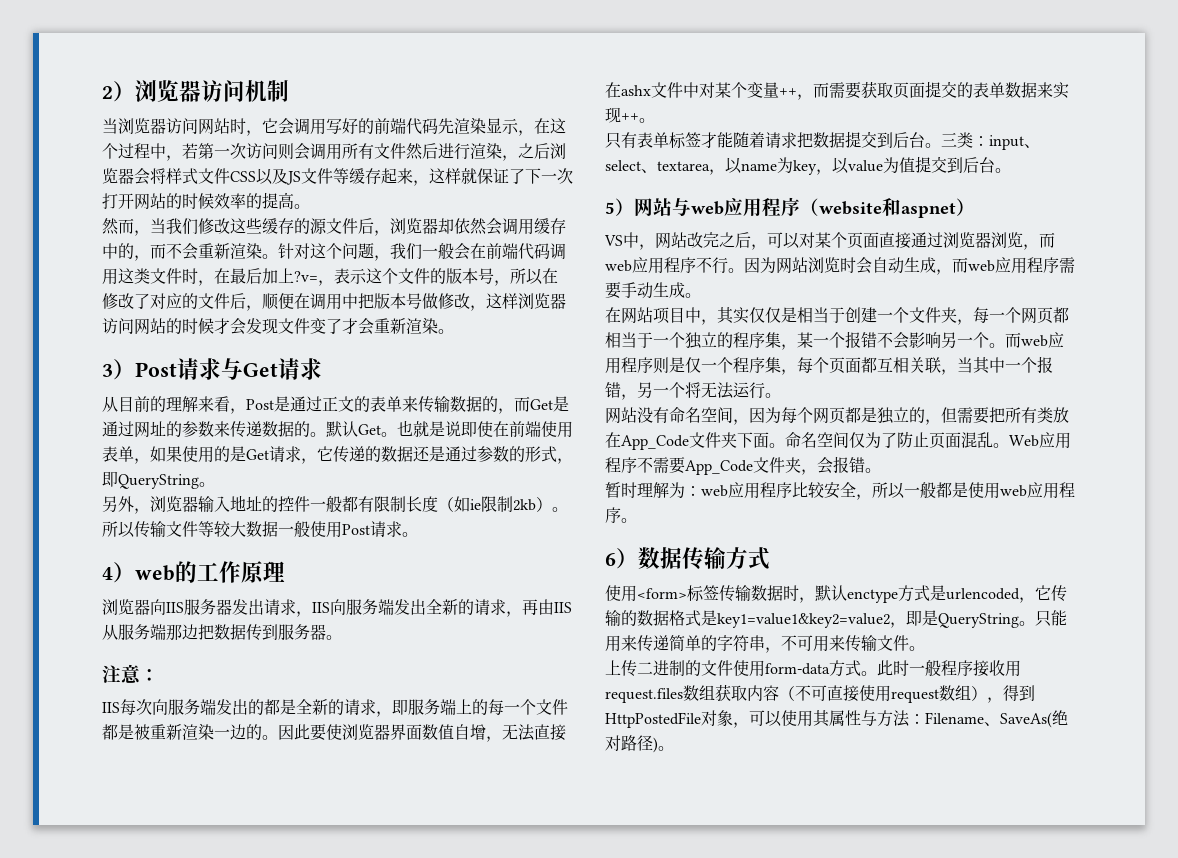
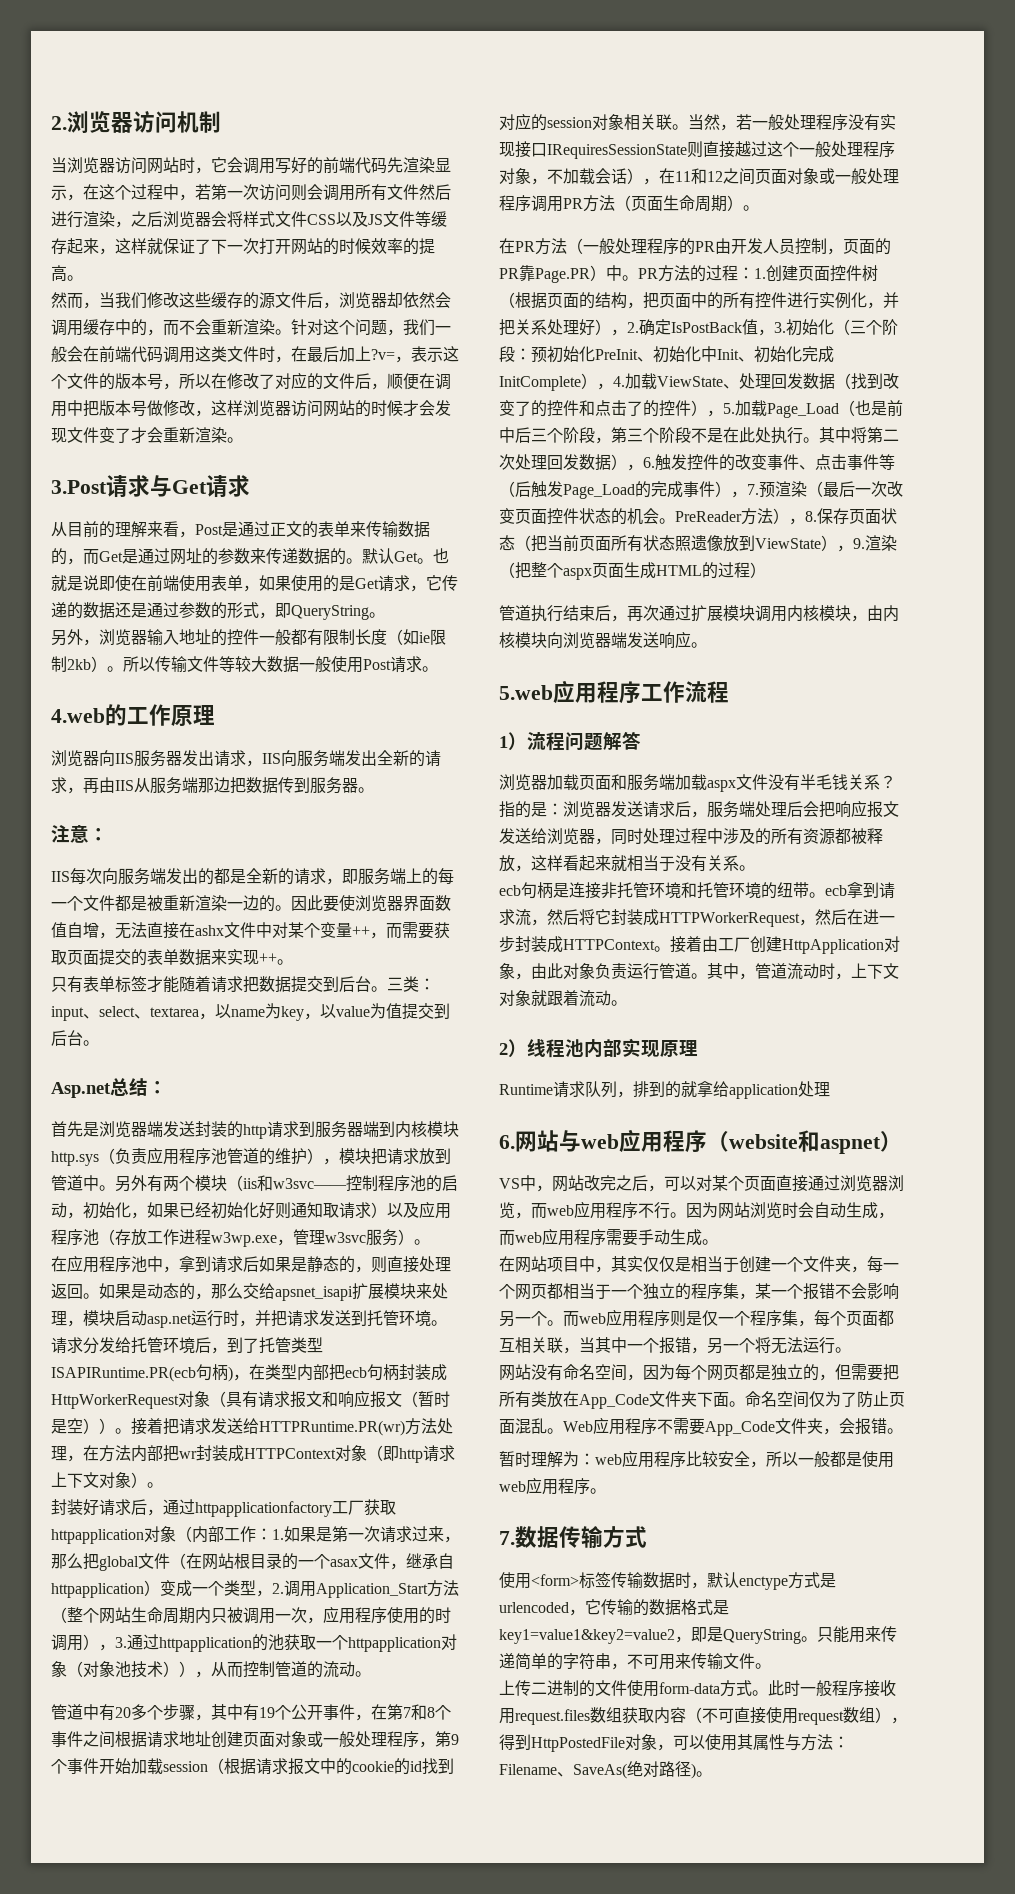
- 2）浏览器访问机制
+ 2.浏览器访问机制
- 3）Post请求与Get请求
+ 3.Post请求与Get请求
- 4）web的工作原理
+ 4.web的工作原理
- 5）网站与web应用程序（website和aspnet）
+ Asp.net总结：
+ 首先是浏览器端发送封装的http请求到服务器端到内核模块http.sys（负责应用程序池管道的维护），模块把请求放到管道中。另外有两个模块（iis和w3svc——控制程序池的启动，初始化，如果已经初始化好则通知取请求）以及应用程序池（存放工作进程w3wp.exe，管理w3svc服务）。
+ 在应用程序池中，拿到请求后如果是静态的，则直接处理返回。如果是动态的，那么交给apsnet_isapi扩展模块来处理，模块启动asp.net运行时，并把请求发送到托管环境。请求分发给托管环境后，到了托管类型ISAPIRuntime.PR(ecb句柄)，在类型内部把ecb句柄封装成HttpWorkerRequest对象（具有请求报文和响应报文（暂时是空））。接着把请求发送给HTTPRuntime.PR(wr)方法处理，在方法内部把wr封装成HTTPContext对象（即http请求上下文对象）。
+ 封装好请求后，通过httpapplicationfactory工厂获取httpapplication对象（内部工作：1.如果是第一次请求过来，那么把global文件（在网站根目录的一个asax文件，继承自httpapplication）变成一个类型，2.调用Application_Start方法（整个网站生命周期内只被调用一次，应用程序使用的时调用），3.通过httpapplication的池获取一个httpapplication对象（对象池技术）），从而控制管道的流动。
+ 管道中有20多个步骤，其中有19个公开事件，在第7和8个事件之间根据请求地址创建页面对象或一般处理程序，第9个事件开始加载session（根据请求报文中的cookie的id找到对应的session对象相关联。当然，若一般处理程序没有实现接口IRequiresSessionState则直接越过这个一般处理程序对象，不加载会话），在11和12之间页面对象或一般处理程序调用PR方法（页面生命周期）。
+ 在PR方法（一般处理程序的PR由开发人员控制，页面的PR靠Page.PR）中。PR方法的过程：1.创建页面控件树（根据页面的结构，把页面中的所有控件进行实例化，并把关系处理好），2.确定IsPostBack值，3.初始化（三个阶段：预初始化PreInit、初始化中Init、初始化完成InitComplete），4.加载ViewState、处理回发数据（找到改变了的控件和点击了的控件），5.加载Page_Load（也是前中后三个阶段，第三个阶段不是在此处执行。其中将第二次处理回发数据），6.触发控件的改变事件、点击事件等（后触发Page_Load的完成事件），7.预渲染（最后一次改变页面控件状态的机会。PreReader方法），8.保存页面状态（把当前页面所有状态照遗像放到ViewState），9.渲染（把整个aspx页面生成HTML的过程）
+ 管道执行结束后，再次通过扩展模块调用内核模块，由内核模块向浏览器端发送响应。
+ 5.web应用程序工作流程
+ 1）流程问题解答
+ 浏览器加载页面和服务端加载aspx文件没有半毛钱关系？指的是：浏览器发送请求后，服务端处理后会把响应报文发送给浏览器，同时处理过程中涉及的所有资源都被释放，这样看起来就相当于没有关系。
+ ecb句柄是连接非托管环境和托管环境的纽带。ecb拿到请求流，然后将它封装成HTTPWorkerRequest，然后在进一步封装成HTTPContext。接着由工厂创建HttpApplication对象，由此对象负责运行管道。其中，管道流动时，上下文对象就跟着流动。
+ 2）线程池内部实现原理
+ Runtime请求队列，排到的就拿给application处理
+ 6.网站与web应用程序（website和aspnet）
- 6）数据传输方式
+ 7.数据传输方式

